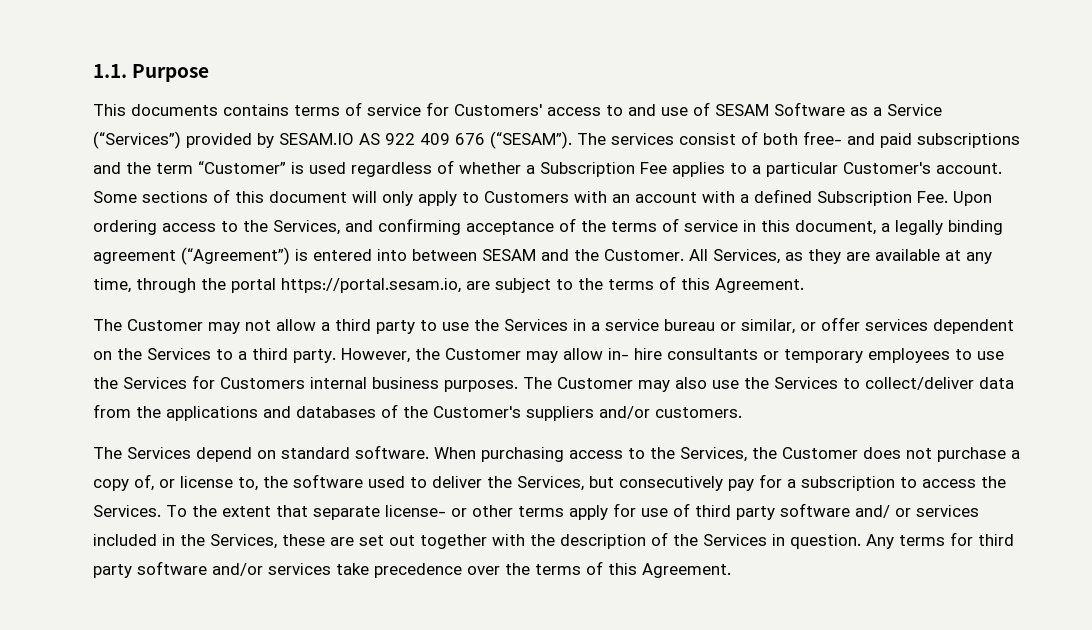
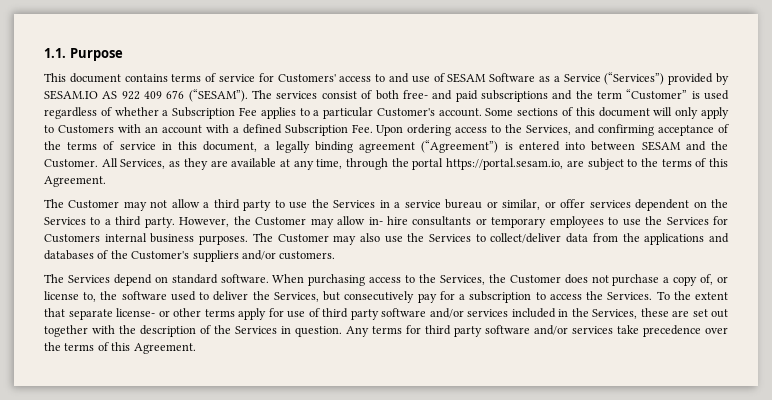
- This documents contains terms of service for Customers' access to and use of SESAM Software as a Service (“Services”) provided by SESAM.IO AS 922 409 676 (“SESAM”).
+ This document contains terms of service for Customers' access to and use of SESAM Software as a Service (“Services”) provided by SESAM.IO AS 922 409 676 (“SESAM”).
- To the extent that separate license- or other terms apply for use of third party software and/ or services included in the Services, these are set out together with the description of the Services in question.
+ To the extent that separate license- or other terms apply for use of third party software and/or services included in the Services, these are set out together with the description of the Services in question.

